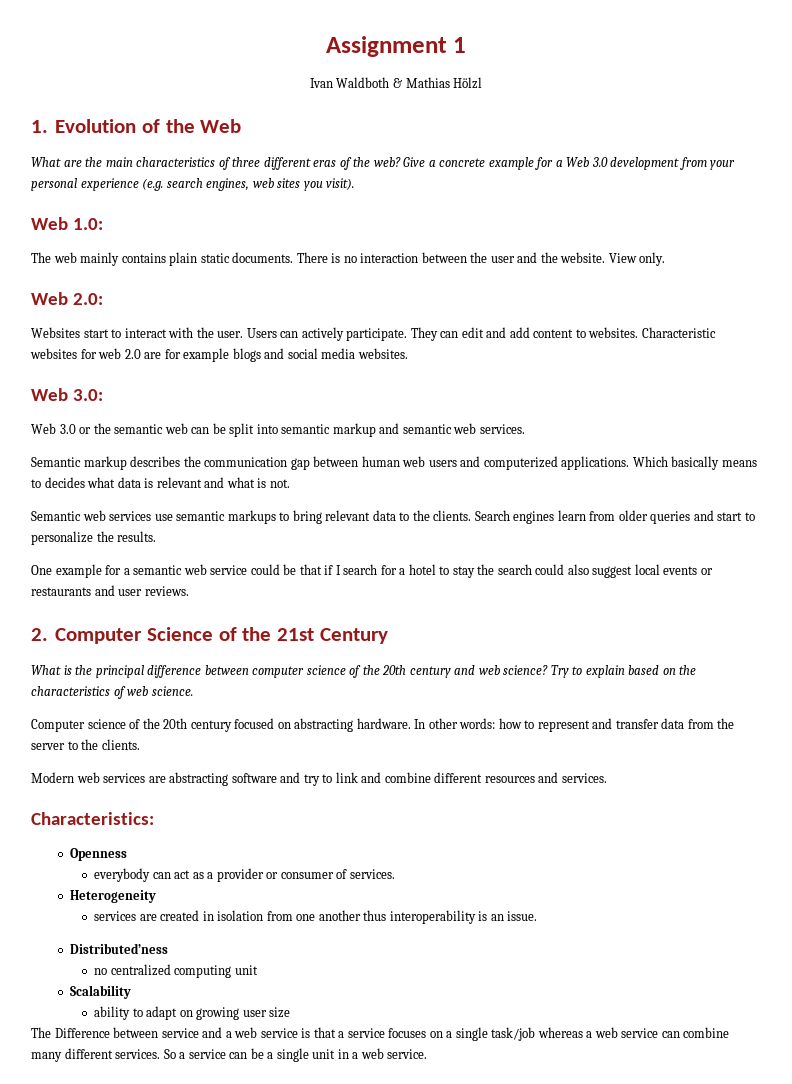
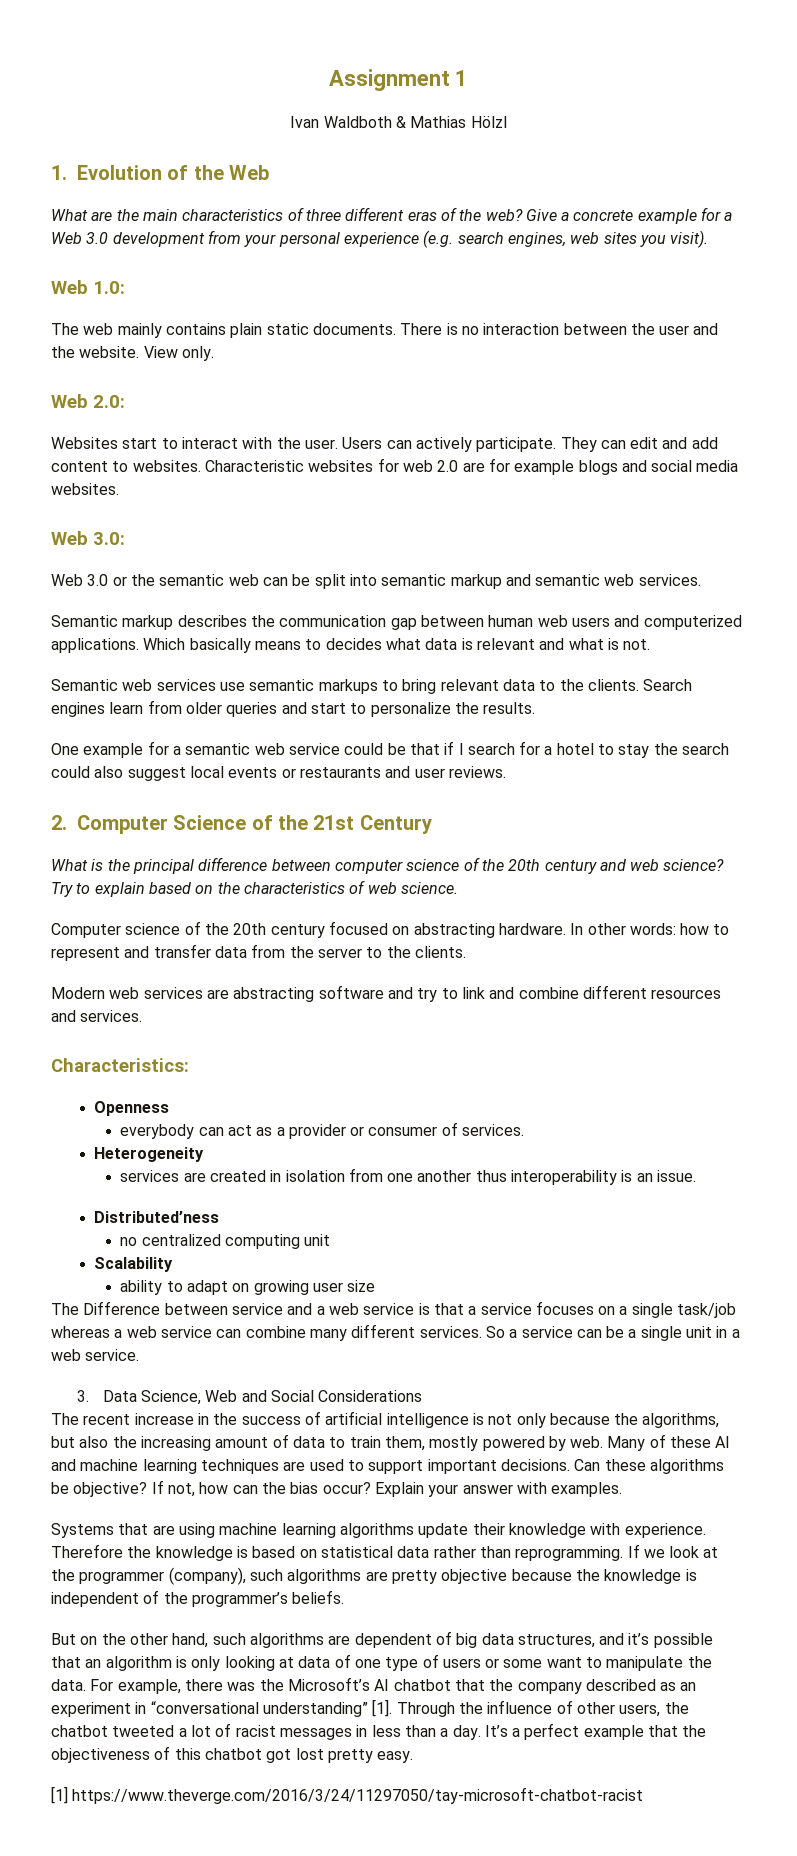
+ 3. Data Science, Web and Social Considerations
+ The recent increase in the success of artificial intelligence is not only because the algorithms, but also the increasing amount of data to train them, mostly powered by web. Many of these AI and machine learning techniques are used to support important decisions. Can these algorithms be objective? If not, how can the bias occur? Explain your answer with examples.
+ Systems that are using machine learning algorithms update their knowledge with experience. Therefore the knowledge is based on statistical data rather than reprogramming. If we look at the programmer (company), such algorithms are pretty objective because the knowledge is independent of the programmer’s beliefs.
+ But on the other hand, such algorithms are dependent of big data structures, and it’s possible that an algorithm is only looking at data of one type of users or some want to manipulate the data. For example, there was the Microsoft’s AI chatbot that the company described as an experiment in “conversational understanding” [1]. Through the influence of other users, the chatbot tweeted a lot of racist messages in less than a day. It’s a perfect example that the objectiveness of this chatbot got lost pretty easy.
+ [1] https://www.theverge.com/2016/3/24/11297050/tay-microsoft-chatbot-racist

